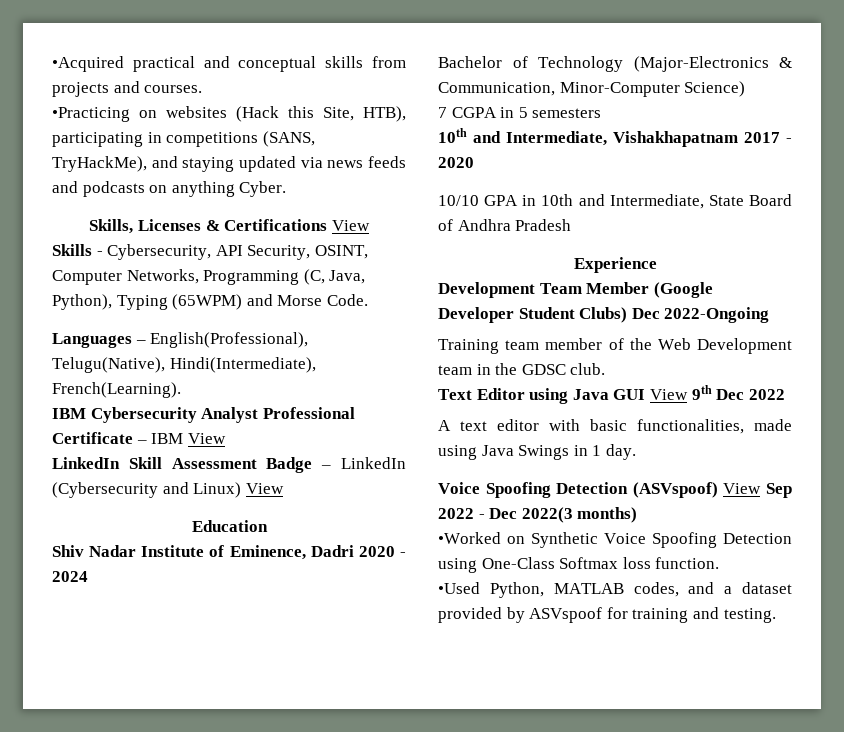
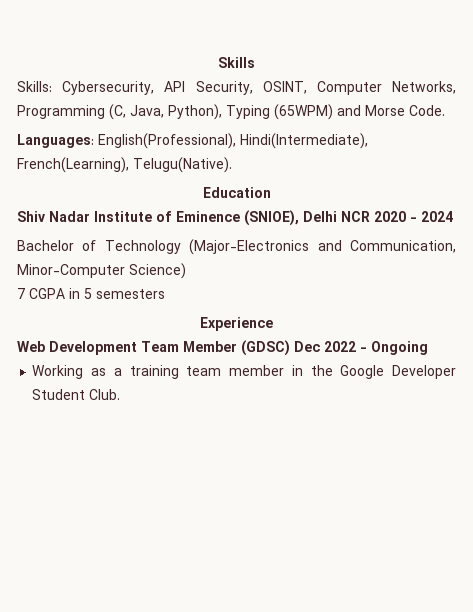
- •Acquired practical and conceptual skills from projects and courses.
- •Practicing on websites (Hack this Site, HTB), participating in competitions (SANS, TryHackMe), and staying updated via news feeds and podcasts on anything Cyber.
- Skills, Licenses & Certifications View
- Skills - Cybersecurity, API Security, OSINT, Computer Networks, Programming (C, Java, Python), Typing (65WPM) and Morse Code.
+ Skills
+ Skills: Cybersecurity, API Security, OSINT, Computer Networks, Programming (C, Java, Python), Typing (65WPM) and Morse Code.
- Languages – English(Professional), Telugu(Native), Hindi(Intermediate), French(Learning).
- IBM Cybersecurity Analyst Professional Certificate – IBM View
- LinkedIn Skill Assessment Badge – LinkedIn (Cybersecurity and Linux) View
+ Languages: English(Professional), Hindi(Intermediate), French(Learning), Telugu(Native).
- Shiv Nadar Institute of Eminence, Dadri 2020 - 2024
+ Shiv Nadar Institute of Eminence (SNIOE), Delhi NCR 2020 - 2024
- Bachelor of Technology (Major-Electronics & Communication, Minor-Computer Science)
+ Bachelor of Technology (Major-Electronics and Communication, Minor-Computer Science)
- 10th and Intermediate, Vishakhapatnam 2017 - 2020
- 10/10 GPA in 10th and Intermediate, State Board of Andhra Pradesh
- Development Team Member (Google Developer Student Clubs) Dec 2022-Ongoing
- Training team member of the Web Development team in the GDSC club.
- Text Editor using Java GUI View 9th Dec 2022
- A text editor with basic functionalities, made using Java Swings in 1 day.
- Voice Spoofing Detection (ASVspoof) View Sep 2022 - Dec 2022(3 months)
- •Worked on Synthetic Voice Spoofing Detection using One-Class Softmax loss function.
- •Used Python, MATLAB codes, and a dataset provided by ASVspoof for training and testing.
+ Web Development Team Member (GDSC) Dec 2022 - Ongoing
+ Working as a training team member in the Google Developer Student Club.

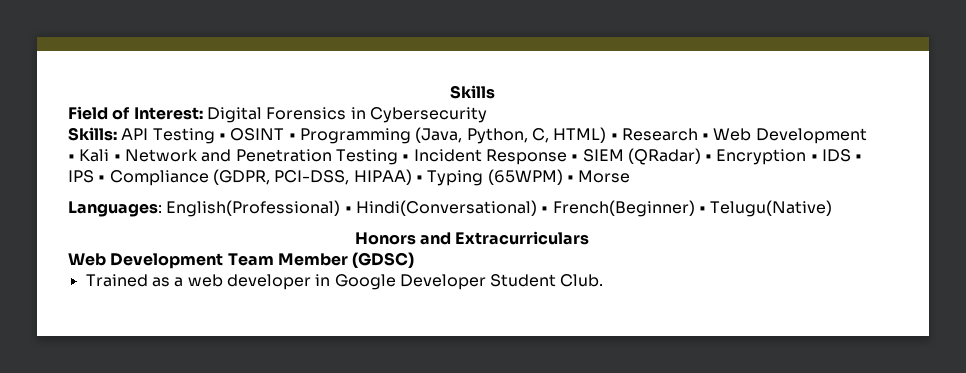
- Skills: Cybersecurity, API Security, OSINT, Computer Networks, Programming (C, Java, Python), Typing (65WPM) and Morse Code.
+ Field of Interest: Digital Forensics in Cybersecurity
+ Skills: API Testing • OSINT • Programming (Java, Python, C, HTML) • Research • Web Development • Kali • Network and Penetration Testing • Incident Response • SIEM (QRadar) • Encryption • IDS • IPS • Compliance (GDPR, PCI-DSS, HIPAA) • Typing (65WPM) • Morse
- Languages: English(Professional), Hindi(Intermediate), French(Learning), Telugu(Native).
- Education
- Shiv Nadar Institute of Eminence (SNIOE), Delhi NCR 2020 - 2024
- Bachelor of Technology (Major-Electronics and Communication, Minor-Computer Science)
- 7 CGPA in 5 semesters
- Experience
+ Languages: English(Professional) • Hindi(Conversational) • French(Beginner) • Telugu(Native)
+ Honors and Extracurriculars
- Web Development Team Member (GDSC) Dec 2022 - Ongoing
- Working as a training team member in the Google Developer Student Club.
+ Web Development Team Member (GDSC)
+ Trained as a web developer in Google Developer Student Club.

